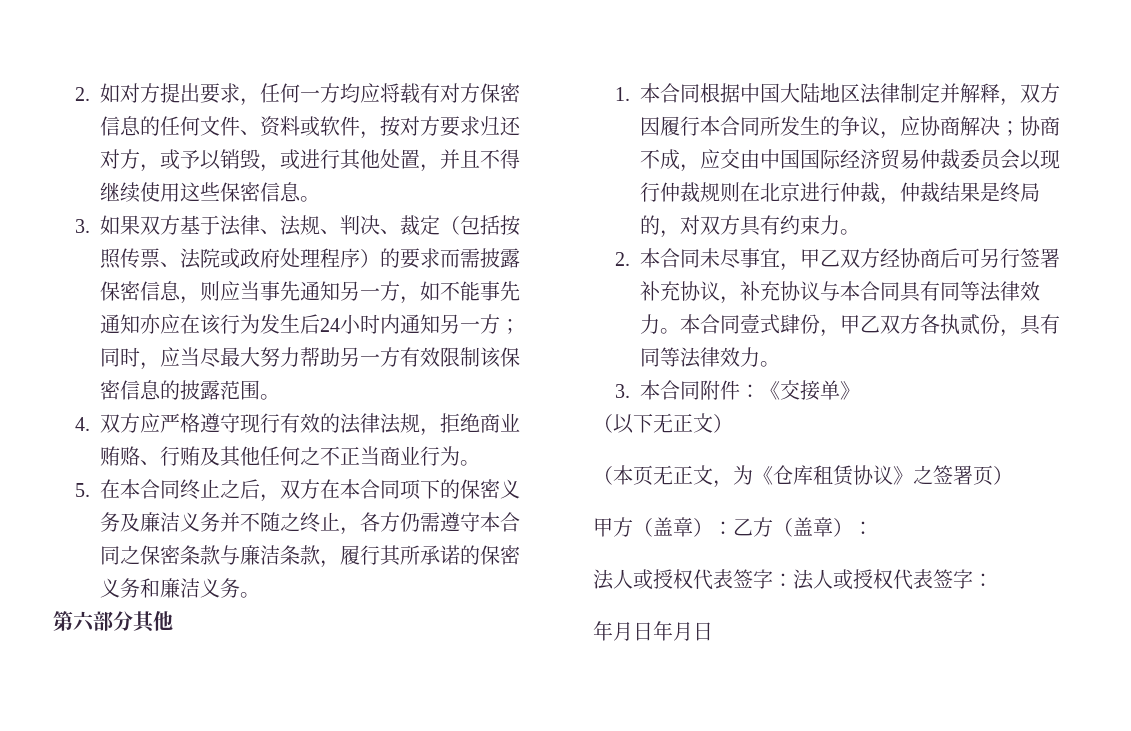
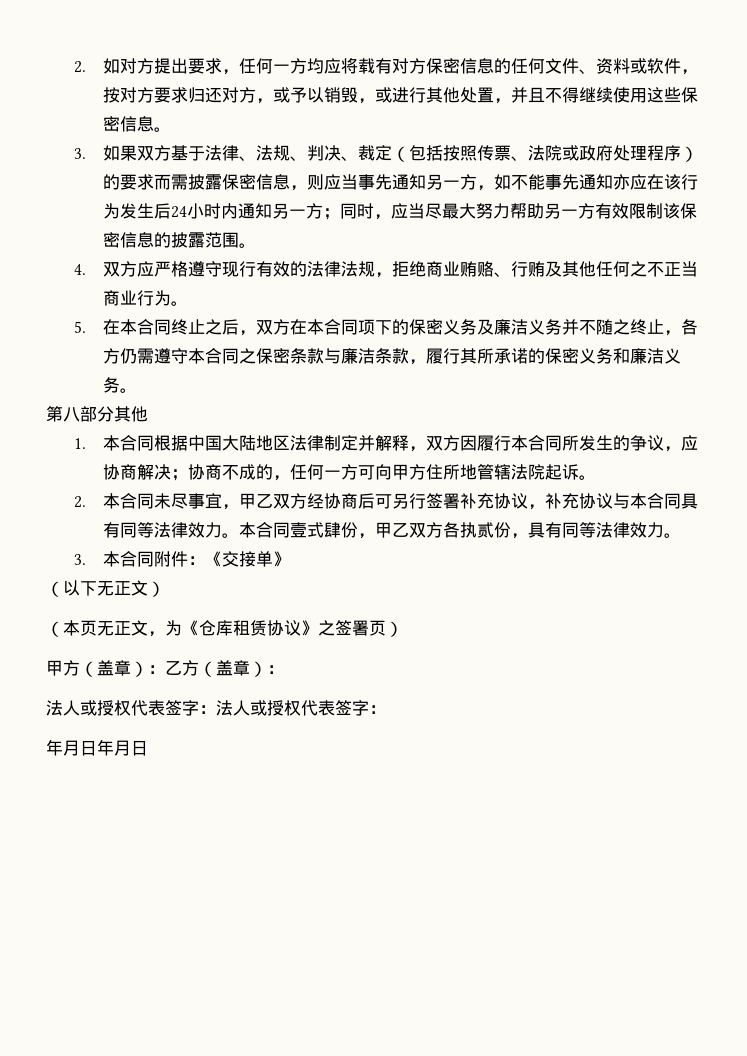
- 第六部分其他
+ 第八部分其他
- 1.本合同根据中国大陆地区法律制定并解释，双方因履行本合同所发生的争议，应协商解决；协商不成，应交由中国国际经济贸易仲裁委员会以现行仲裁规则在北京进行仲裁，仲裁结果是终局的，对双方具有约束力。
+ 1.本合同根据中国大陆地区法律制定并解释，双方因履行本合同所发生的争议，应协商解决；协商不成的，任何一方可向甲方住所地管辖法院起诉。

